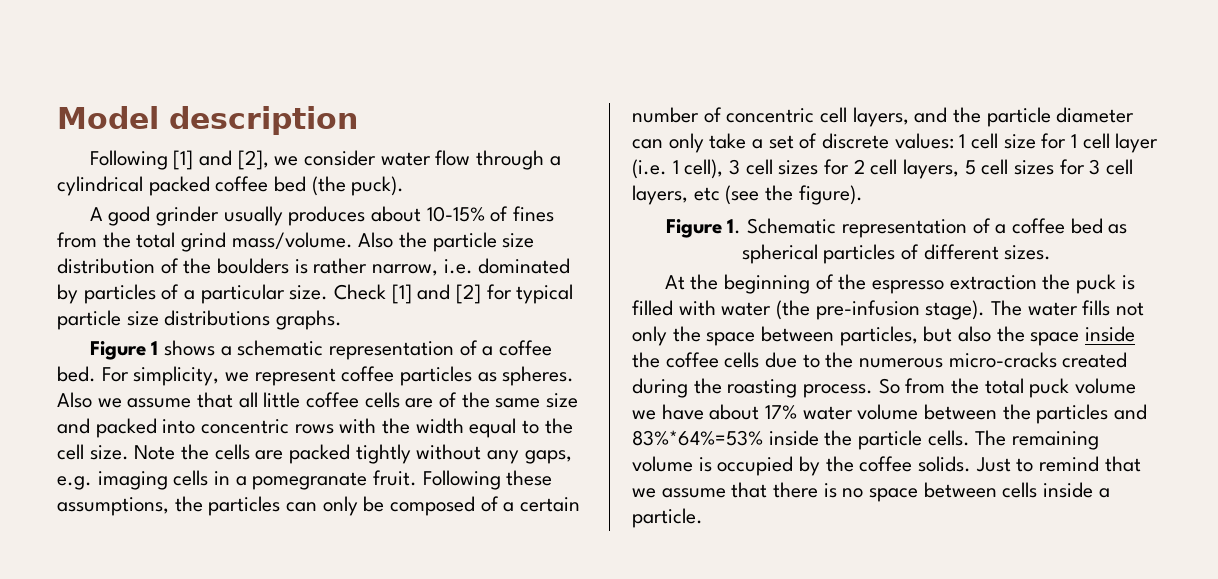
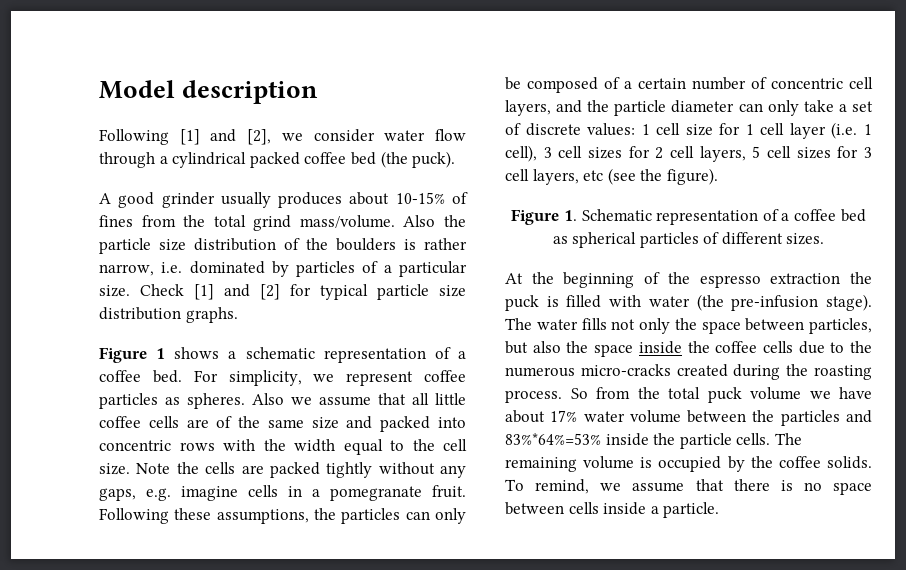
- Check [1] and [2] for typical particle size distributions graphs.
+ Check [1] and [2] for typical particle size distribution graphs.
- Note the cells are packed tightly without any gaps, e.g. imaging cells in a pomegranate fruit.
+ Note the cells are packed tightly without any gaps, e.g. imagine cells in a pomegranate fruit.
- Just to remind that we assume that there is no space between cells inside a particle.
+ To remind, we assume that there is no space between cells inside a particle.

